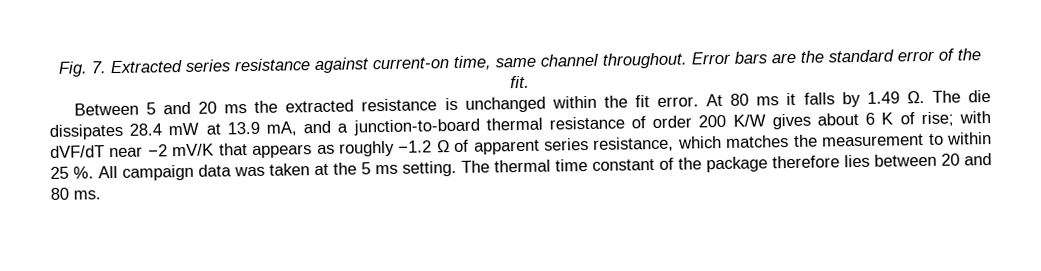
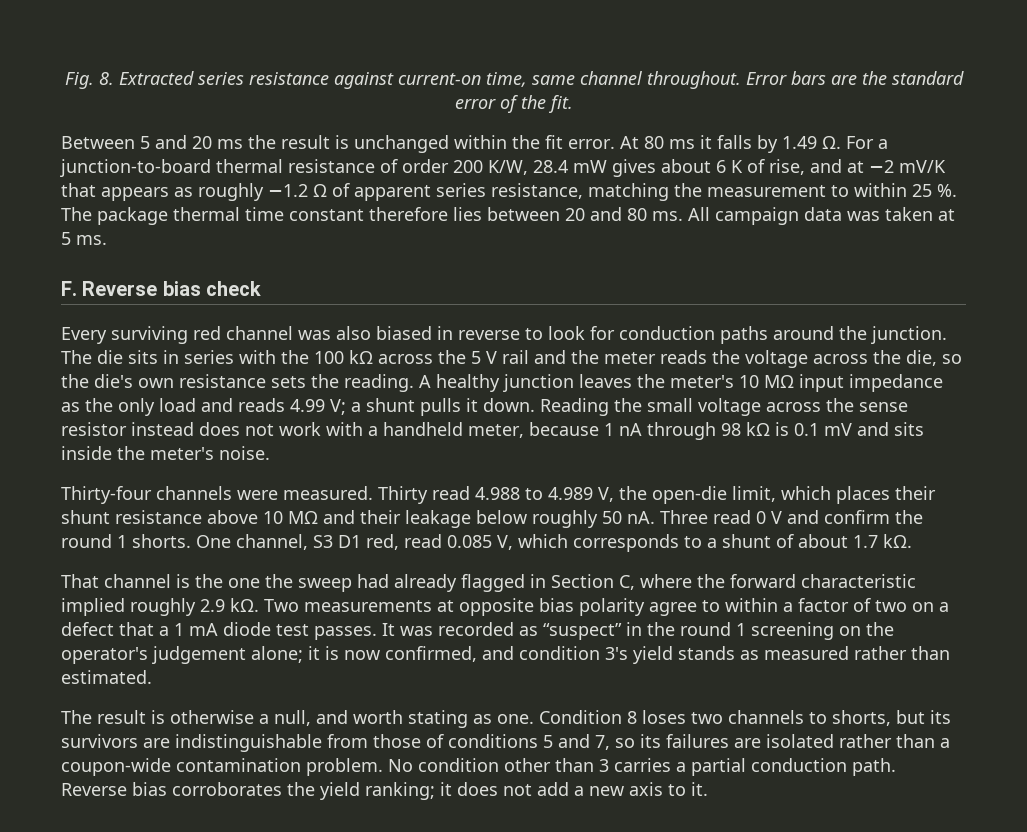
- Fig. 7. Extracted series resistance against current-on time, same channel throughout.
+ Fig. 8. Extracted series resistance against current-on time, same channel throughout.
- Between 5 and 20 ms the extracted resistance is unchanged within the fit error.
+ Between 5 and 20 ms the result is unchanged within the fit error.
- At 80 ms it falls by 1.49 Ω. The die dissipates 28.4 mW at 13.9 mA, and a junction-to-board thermal resistance of order 200 K/W gives about 6 K of rise; with dVF/dT near −2 mV/K that appears as roughly −1.2 Ω of apparent series resistance, which matches the measurement to within 25 %.
+ At 80 ms it falls by 1.49 Ω. For a junction-to-board thermal resistance of order 200 K/W, 28.4 mW gives about 6 K of rise, and at −2 mV/K that appears as roughly −1.2 Ω of apparent series resistance, matching the measurement to within 25 %.
- All campaign data was taken at the 5 ms setting. The thermal time constant of the package therefore lies between 20 and 80 ms.
+ The package thermal time constant therefore lies between 20 and 80 ms.
+ All campaign data was taken at 5 ms.
+ F. Reverse bias check
+ Every surviving red channel was also biased in reverse to look for conduction paths around the junction. The die sits in series with the 100 kΩ across the 5 V rail and the meter reads the voltage across the die, so the die's own resistance sets the reading. A healthy junction leaves the meter's 10 MΩ input impedance as the only load and reads 4.99 V; a shunt pulls it down. Reading the small voltage across the sense resistor instead does not work with a handheld meter, because 1 nA through 98 kΩ is 0.1 mV and sits inside the meter's noise.
+ Thirty-four channels were measured. Thirty read 4.988 to 4.989 V, the open-die limit, which places their shunt resistance above 10 MΩ and their leakage below roughly 50 nA. Three read 0 V and confirm the round 1 shorts. One channel, S3 D1 red, read 0.085 V, which corresponds to a shunt of about 1.7 kΩ.
+ That channel is the one the sweep had already flagged in Section C, where the forward characteristic implied roughly 2.9 kΩ. Two measurements at opposite bias polarity agree to within a factor of two on a defect that a 1 mA diode test passes. It was recorded as “suspect” in the round 1 screening on the operator's judgement alone; it is now confirmed, and condition 3's yield stands as measured rather than estimated.
+ The result is otherwise a null, and worth stating as one. Condition 8 loses two channels to shorts, but its survivors are indistinguishable from those of conditions 5 and 7, so its failures are isolated rather than a coupon-wide contamination problem. No condition other than 3 carries a partial conduction path. Reverse bias corroborates the yield ranking; it does not add a new axis to it.

